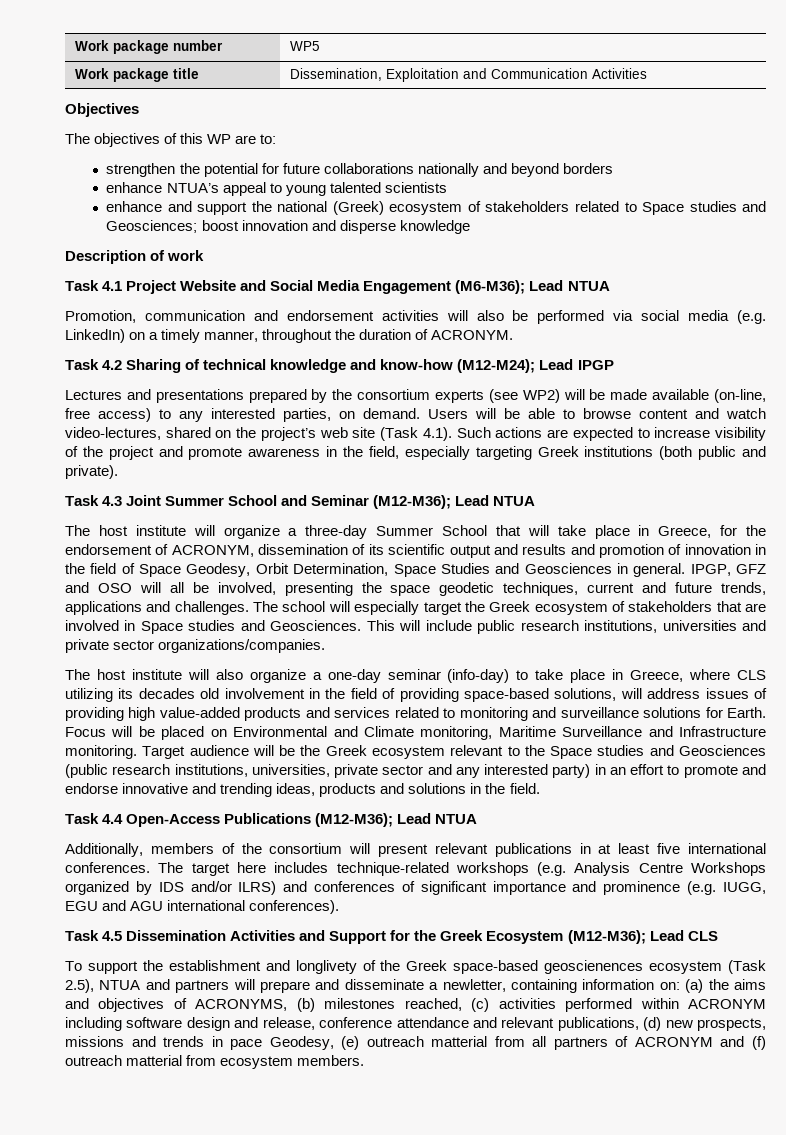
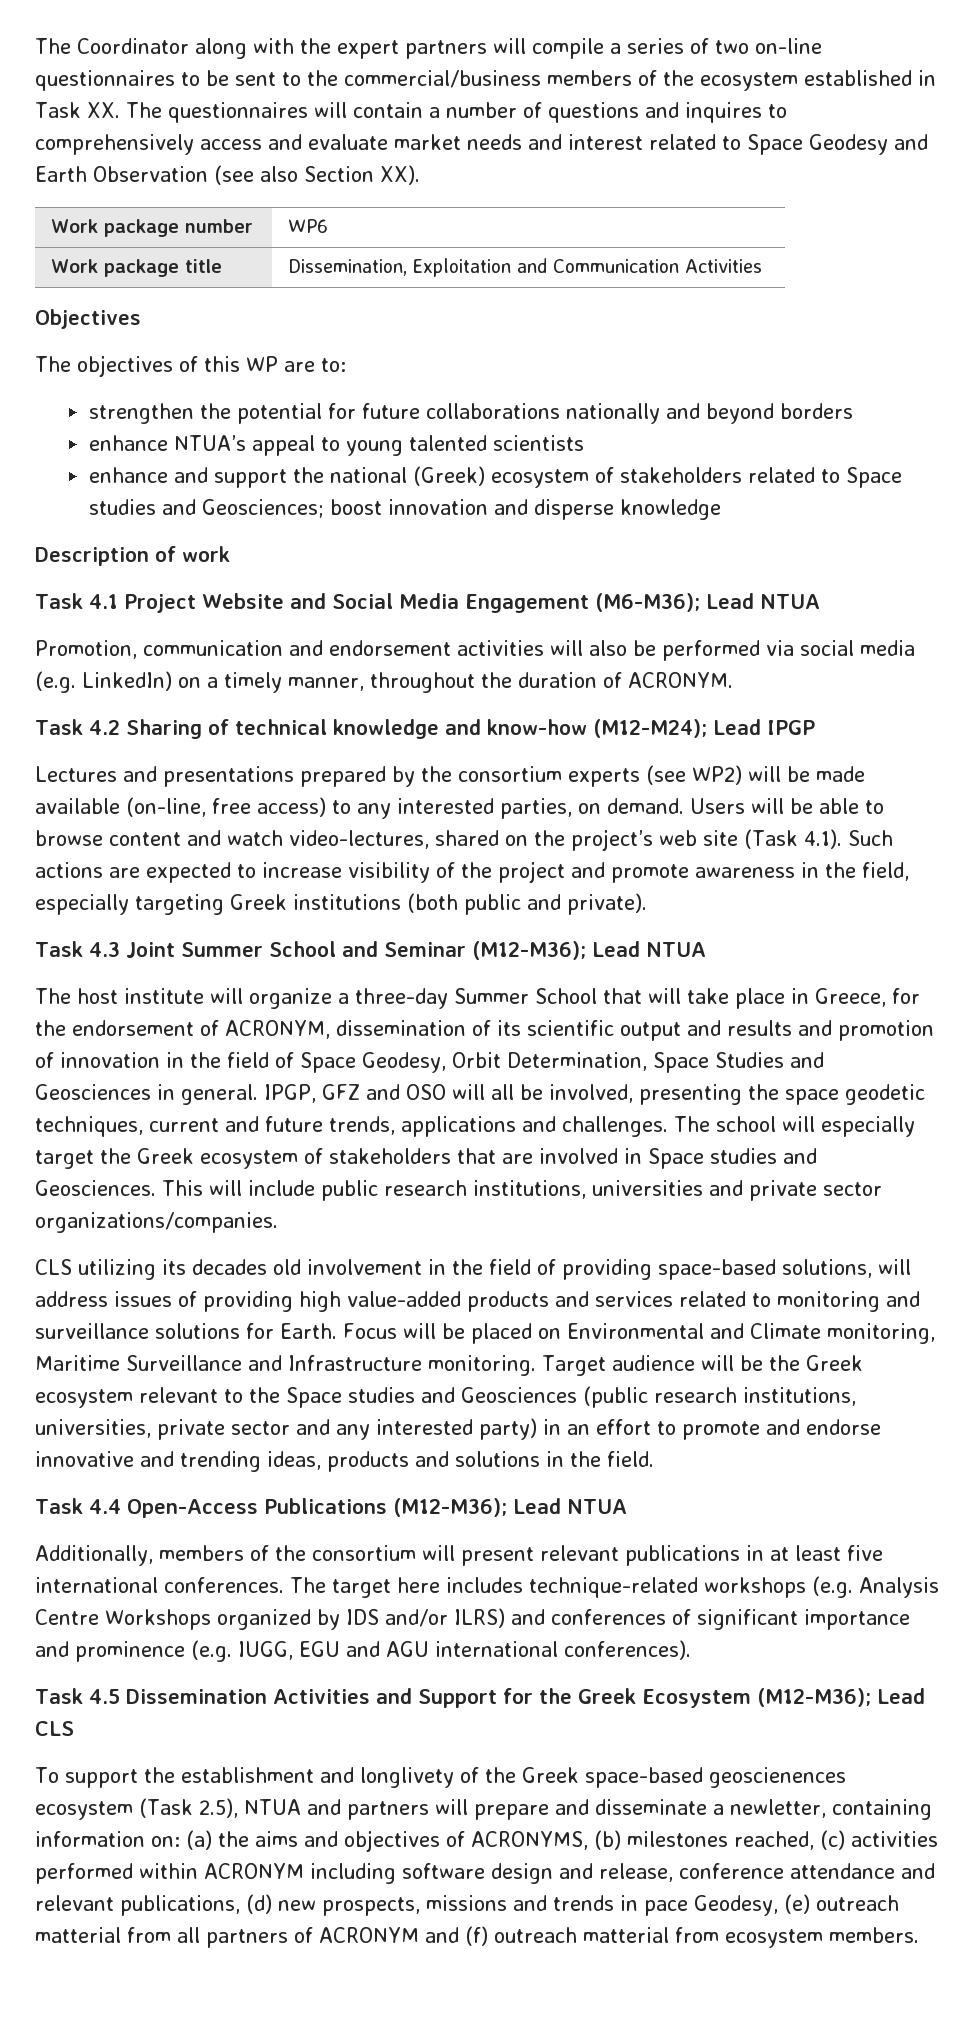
+ The Coordinator along with the expert partners will compile a series of two on-line questionnaires to be sent to the commercial/business members of the ecosystem established in Task XX. The questionnaires will contain a number of questions and inquires to comprehensively access and evaluate market needs and interest related to Space Geodesy and Earth Observation (see also Section XX).
- Work package number | WP5
+ Work package number | WP6
- The host institute will also organize a one-day seminar (info-day) to take place in Greece, where CLS utilizing its decades old involvement in the field of providing space-based solutions, will address issues of providing high value-added products and services related to monitoring and surveillance solutions for Earth.
+ CLS utilizing its decades old involvement in the field of providing space-based solutions, will address issues of providing high value-added products and services related to monitoring and surveillance solutions for Earth.

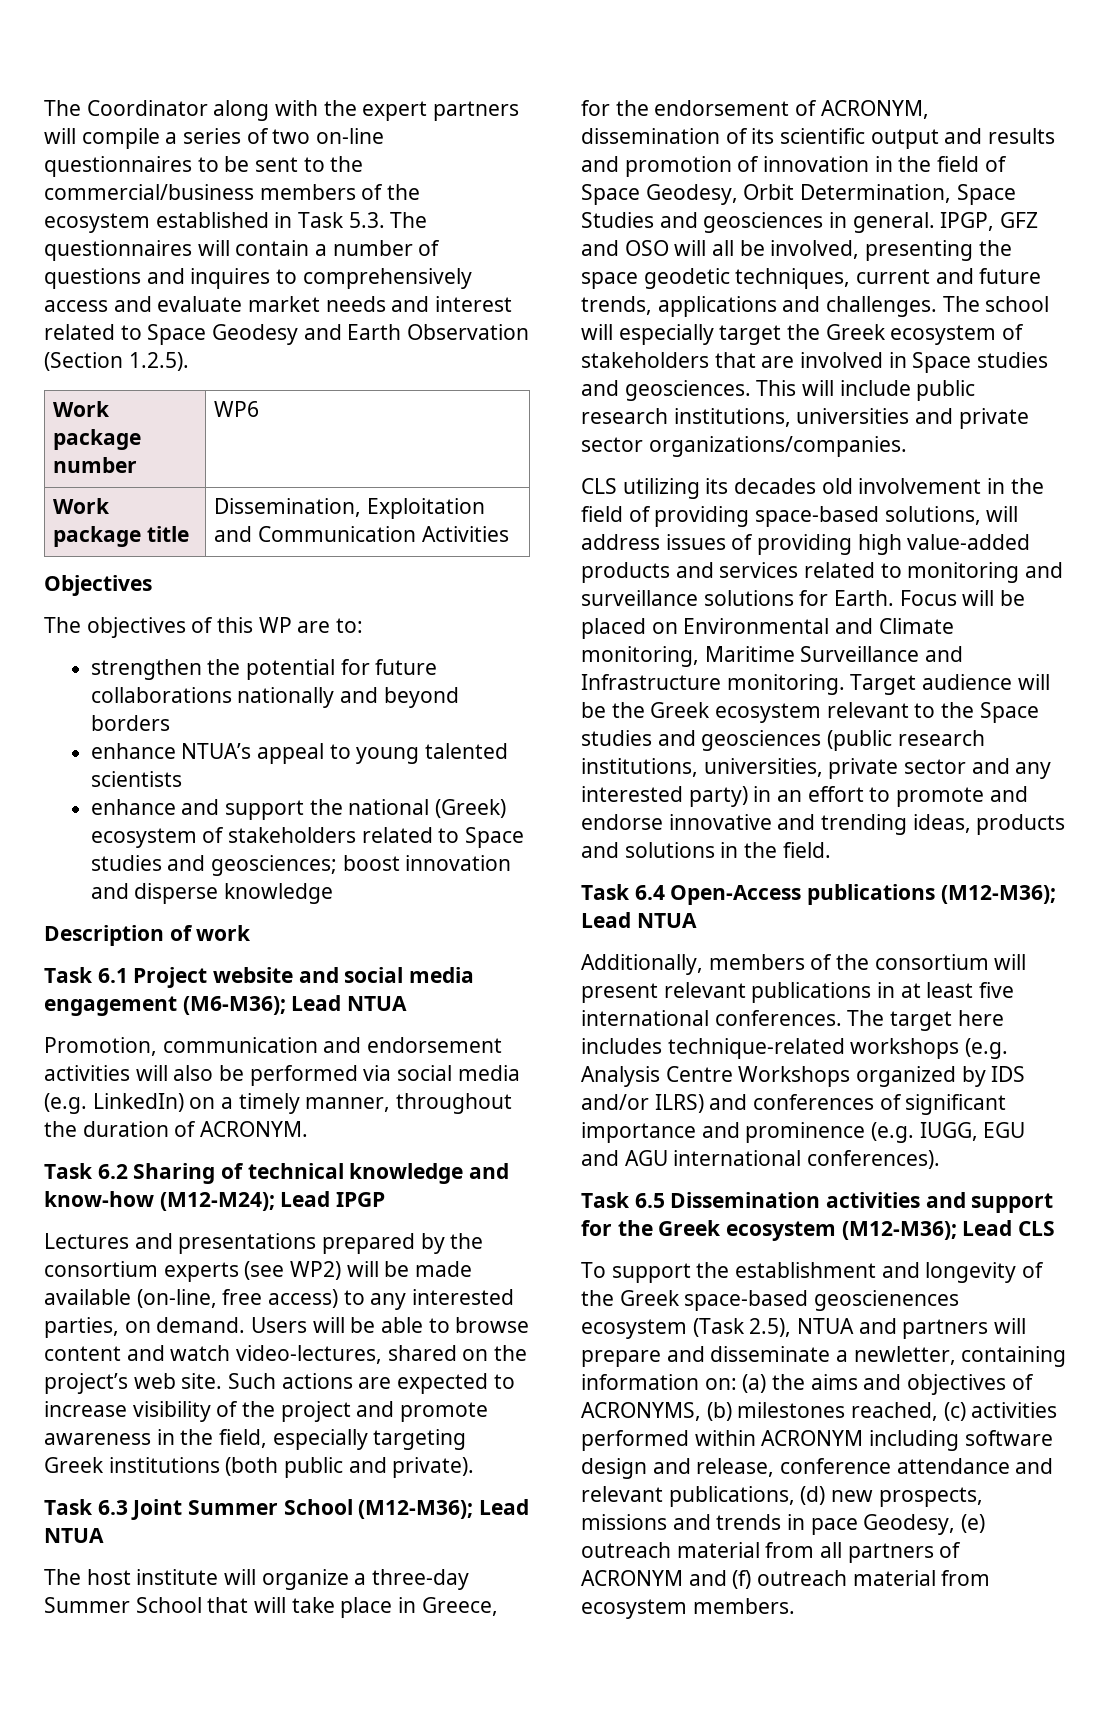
- The Coordinator along with the expert partners will compile a series of two on-line questionnaires to be sent to the commercial/business members of the ecosystem established in Task XX. The questionnaires will contain a number of questions and inquires to comprehensively access and evaluate market needs and interest related to Space Geodesy and Earth Observation (see also Section XX).
+ The Coordinator along with the expert partners will compile a series of two on-line questionnaires to be sent to the commercial/business members of the ecosystem established in Task 5.3. The questionnaires will contain a number of questions and inquires to comprehensively access and evaluate market needs and interest related to Space Geodesy and Earth Observation (Section 1.2.5).
- enhance and support the national (Greek) ecosystem of stakeholders related to Space studies and Geosciences; boost innovation and disperse knowledge
+ enhance and support the national (Greek) ecosystem of stakeholders related to Space studies and geosciences; boost innovation and disperse knowledge
- Task 4.1 Project Website and Social Media Engagement (M6-M36); Lead NTUA
+ Task 6.1 Project website and social media engagement (M6-M36); Lead NTUA
- Task 4.2 Sharing of technical knowledge and know-how (M12-M24); Lead IPGP
+ Task 6.2 Sharing of technical knowledge and know-how (M12-M24); Lead IPGP
- Users will be able to browse content and watch video-lectures, shared on the project’s web site (Task 4.1). Such actions are expected to increase visibility of the project and promote awareness in the field, especially targeting Greek institutions (both public and private).
+ Users will be able to browse content and watch video-lectures, shared on the project’s web site. Such actions are expected to increase visibility of the project and promote awareness in the field, especially targeting Greek institutions (both public and private).
- Task 4.3 Joint Summer School and Seminar (M12-M36); Lead NTUA
+ Task 6.3 Joint Summer School (M12-M36); Lead NTUA
- The host institute will organize a three-day Summer School that will take place in Greece, for the endorsement of ACRONYM, dissemination of its scientific output and results and promotion of innovation in the field of Space Geodesy, Orbit Determination, Space Studies and Geosciences in general.
+ The host institute will organize a three-day Summer School that will take place in Greece, for the endorsement of ACRONYM, dissemination of its scientific output and results and promotion of innovation in the field of Space Geodesy, Orbit Determination, Space Studies and geosciences in general.
- The school will especially target the Greek ecosystem of stakeholders that are involved in Space studies and Geosciences.
+ The school will especially target the Greek ecosystem of stakeholders that are involved in Space studies and geosciences.
- Target audience will be the Greek ecosystem relevant to the Space studies and Geosciences (public research institutions, universities, private sector and any interested party) in an effort to promote and endorse innovative and trending ideas, products and solutions in the field.
+ Target audience will be the Greek ecosystem relevant to the Space studies and geosciences (public research institutions, universities, private sector and any interested party) in an effort to promote and endorse innovative and trending ideas, products and solutions in the field.
- Task 4.4 Open-Access Publications (M12-M36); Lead NTUA
+ Task 6.4 Open-Access publications (M12-M36); Lead NTUA
- Task 4.5 Dissemination Activities and Support for the Greek Ecosystem (M12-M36); Lead CLS
+ Task 6.5 Dissemination activities and support for the Greek ecosystem (M12-M36); Lead CLS
- To support the establishment and longlivety of the Greek space-based geoscienences ecosystem (Task 2.5), NTUA and partners will prepare and disseminate a newletter, containing information on:
+ To support the establishment and longevity of the Greek space-based geoscienences ecosystem (Task 2.5), NTUA and partners will prepare and disseminate a newletter, containing information on:
- (a) the aims and objectives of ACRONYMS, (b) milestones reached, (c) activities performed within ACRONYM including software design and release, conference attendance and relevant publications, (d) new prospects, missions and trends in pace Geodesy, (e) outreach matterial from all partners of ACRONYM and (f) outreach matterial from ecosystem members.
+ (a) the aims and objectives of ACRONYMS, (b) milestones reached, (c) activities performed within ACRONYM including software design and release, conference attendance and relevant publications, (d) new prospects, missions and trends in pace Geodesy, (e) outreach material from all partners of ACRONYM and (f) outreach material from ecosystem members.

